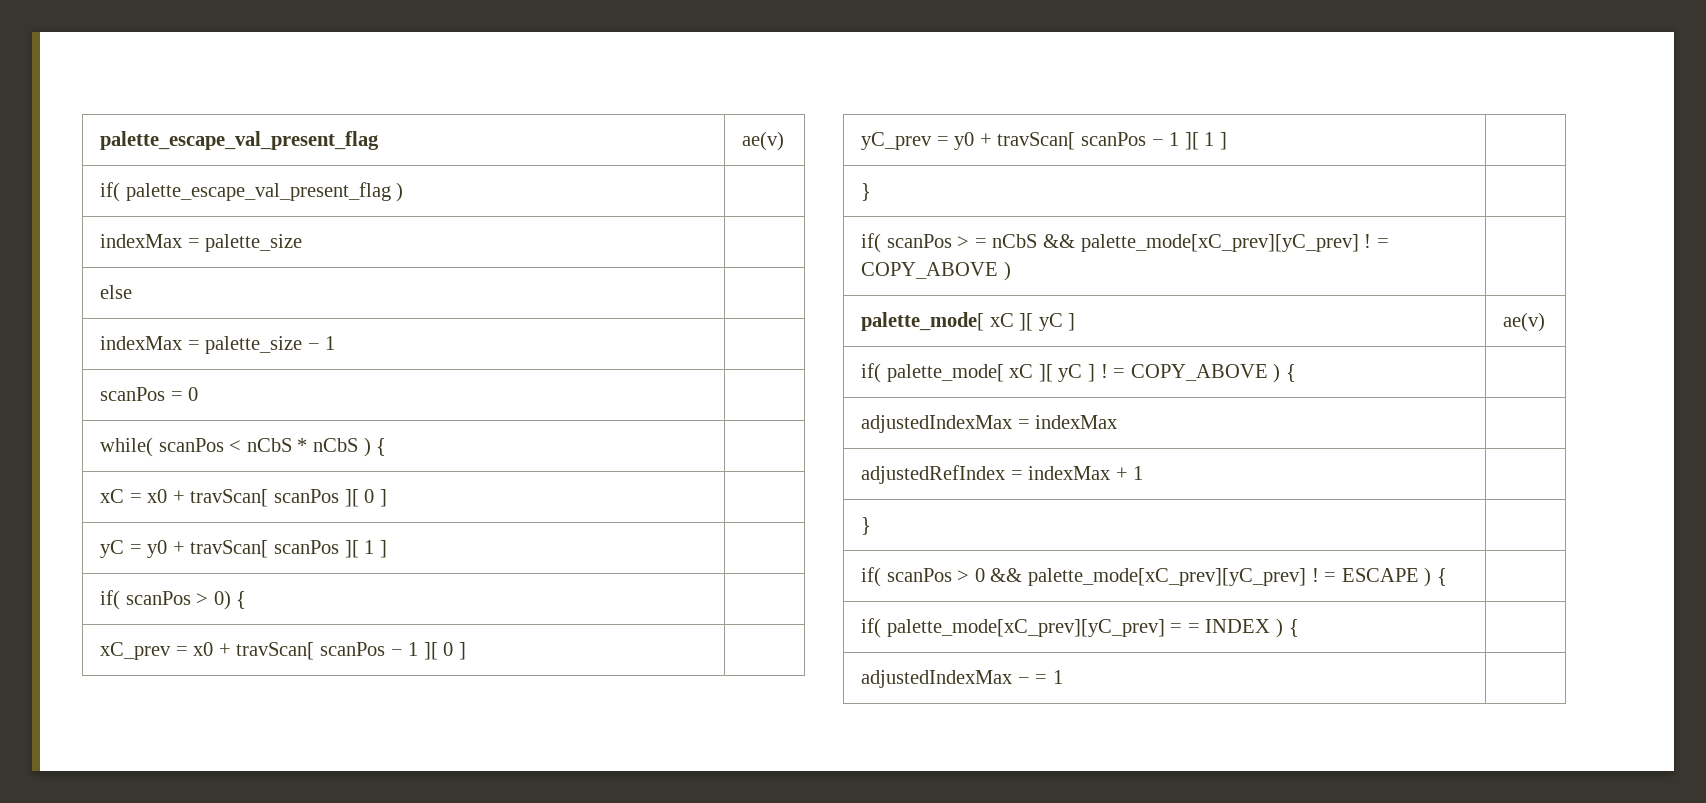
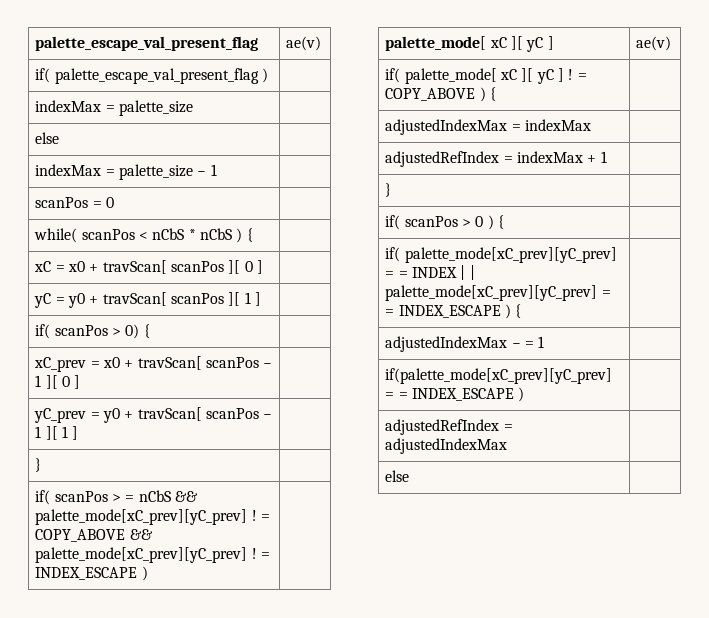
- if( scanPos > = nCbS && palette_mode[xC_prev][yC_prev] ! = COPY_ABOVE ) |
+ if( scanPos > = nCbS && palette_mode[xC_prev][yC_prev] ! = COPY_ABOVE && palette_mode[xC_prev][yC_prev] ! = INDEX_ESCAPE ) |
- if( scanPos > 0 && palette_mode[xC_prev][yC_prev] ! = ESCAPE ) { |
+ if( scanPos > 0 ) { |
- if( palette_mode[xC_prev][yC_prev] = = INDEX ) { |
+ if( palette_mode[xC_prev][yC_prev] = = INDEX | | palette_mode[xC_prev][yC_prev] = = INDEX_ESCAPE ) { |
+ if(palette_mode[xC_prev][yC_prev] = = INDEX_ESCAPE ) |
+ adjustedRefIndex = adjustedIndexMax |
+ else |

